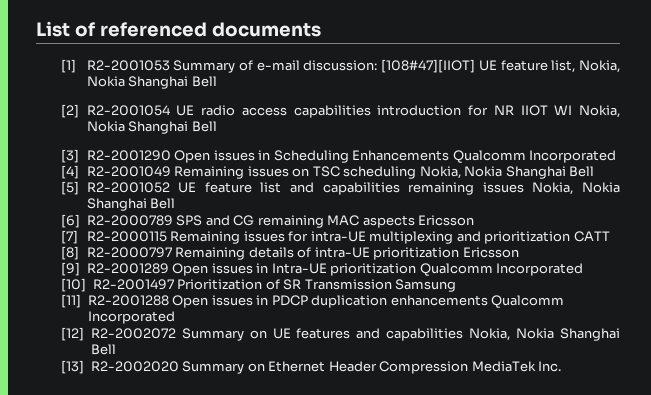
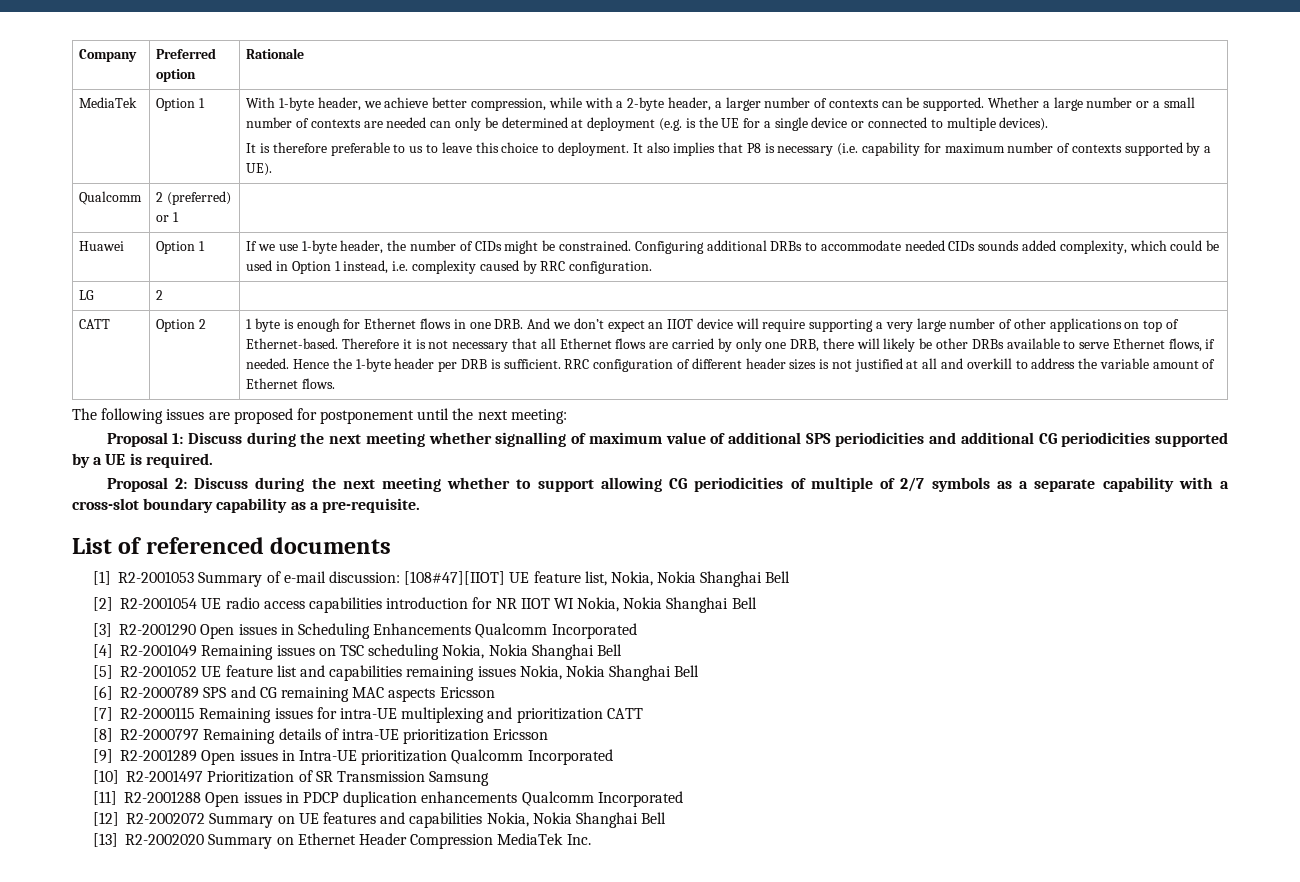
+ Company | Preferred option | Rationale
+ MediaTek | Option 1 | With 1-byte header, we achieve better compression, while with a 2-byte header, a larger number of contexts can be supported. Whether a large number or a small number of contexts are needed can only be determined at deployment (e.g. is the UE for a single device or connected to multiple devices).
+ It is therefore preferable to us to leave this choice to deployment. It also implies that P8 is necessary (i.e. capability for maximum number of contexts supported by a UE).
+ Qualcomm | 2 (preferred) or 1 |
+ Huawei | Option 1 | If we use 1-byte header, the number of CIDs might be constrained. Configuring additional DRBs to accommodate needed CIDs sounds added complexity, which could be used in Option 1 instead, i.e. complexity caused by RRC configuration.
+ LG | 2 |
+ CATT | Option 2 | 1 byte is enough for Ethernet flows in one DRB. And we don’t expect an IIOT device will require supporting a very large number of other applications on top of Ethernet-based. Therefore it is not necessary that all Ethernet flows are carried by only one DRB, there will likely be other DRBs available to serve Ethernet flows, if needed. Hence the 1-byte header per DRB is sufficient. RRC configuration of different header sizes is not justified at all and overkill to address the variable amount of Ethernet flows.
+ The following issues are proposed for postponement until the next meeting:
+ Proposal 1: Discuss during the next meeting whether signalling of maximum value of additional SPS periodicities and additional CG periodicities supported by a UE is required.
+ Proposal 2: Discuss during the next meeting whether to support allowing CG periodicities of multiple of 2/7 symbols as a separate capability with a cross-slot boundary capability as a pre-requisite.

